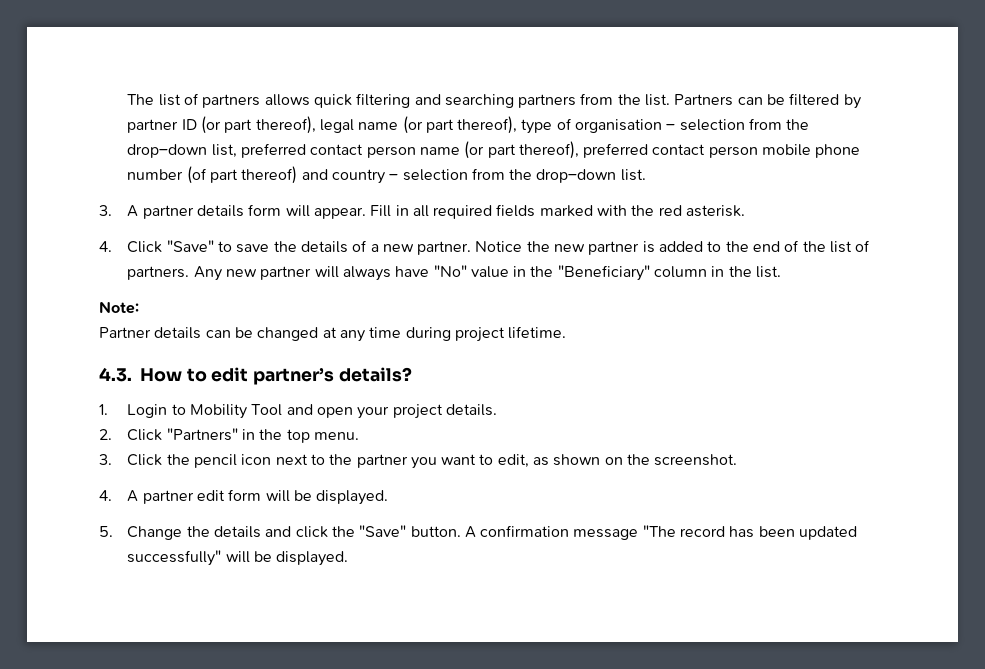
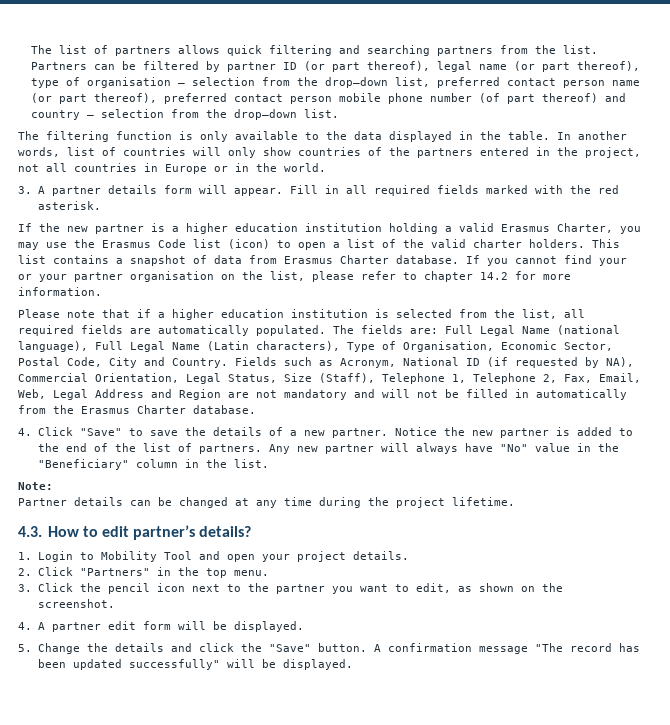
+ The filtering function is only available to the data displayed in the table. In another words, list of countries will only show countries of the partners entered in the project, not all countries in Europe or in the world.
+ If the new partner is a higher education institution holding a valid Erasmus Charter, you may use the Erasmus Code list (icon) to open a list of the valid charter holders. This list contains a snapshot of data from Erasmus Charter database. If you cannot find your or your partner organisation on the list, please refer to chapter 14.2 for more information.
+ Please note that if a higher education institution is selected from the list, all required fields are automatically populated. The fields are: Full Legal Name (national language), Full Legal Name (Latin characters), Type of Organisation, Economic Sector, Postal Code, City and Country. Fields such as Acronym, National ID (if requested by NA), Commercial Orientation, Legal Status, Size (Staff), Telephone 1, Telephone 2, Fax, Email, Web, Legal Address and Region are not mandatory and will not be filled in automatically from the Erasmus Charter database.
- Partner details can be changed at any time during project lifetime.
+ Partner details can be changed at any time during the project lifetime.

